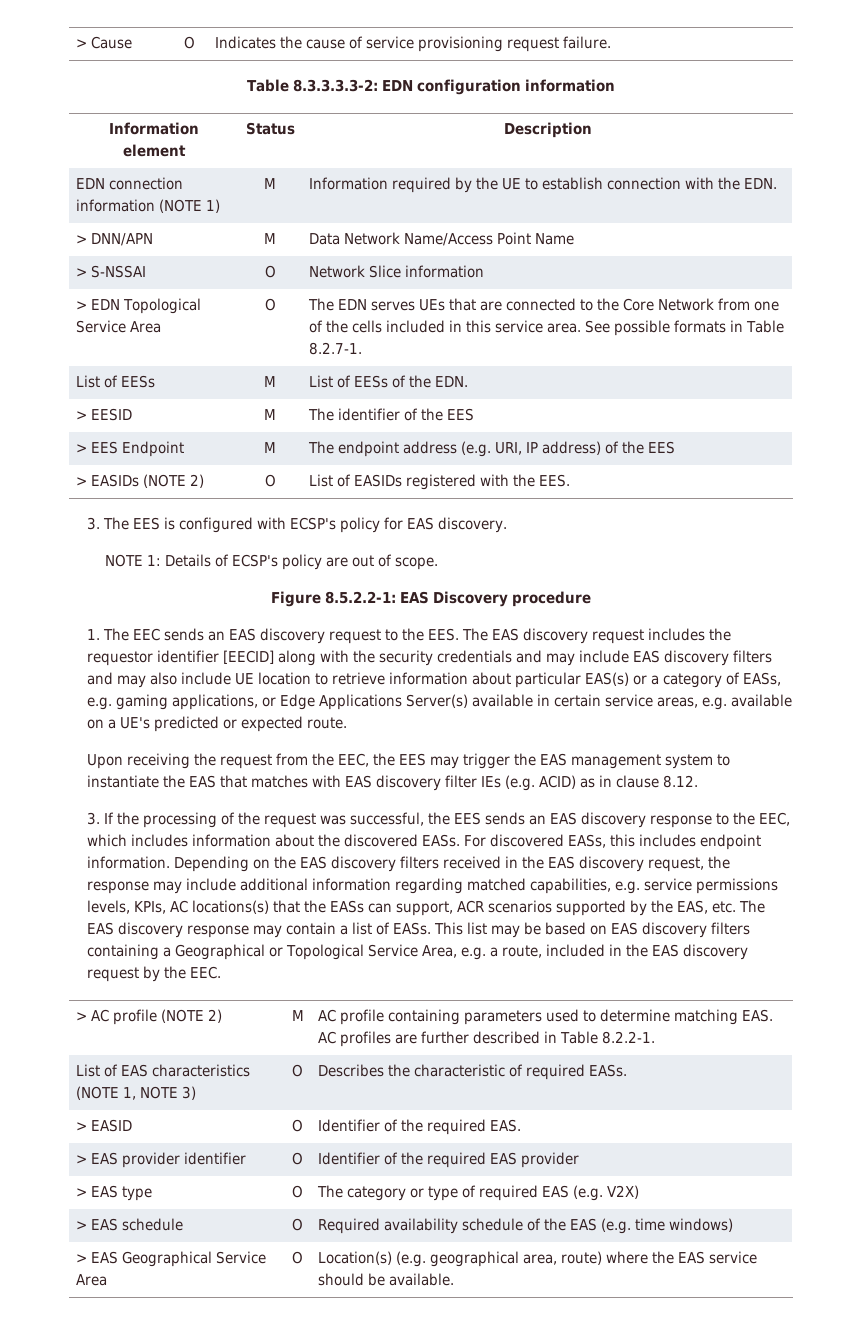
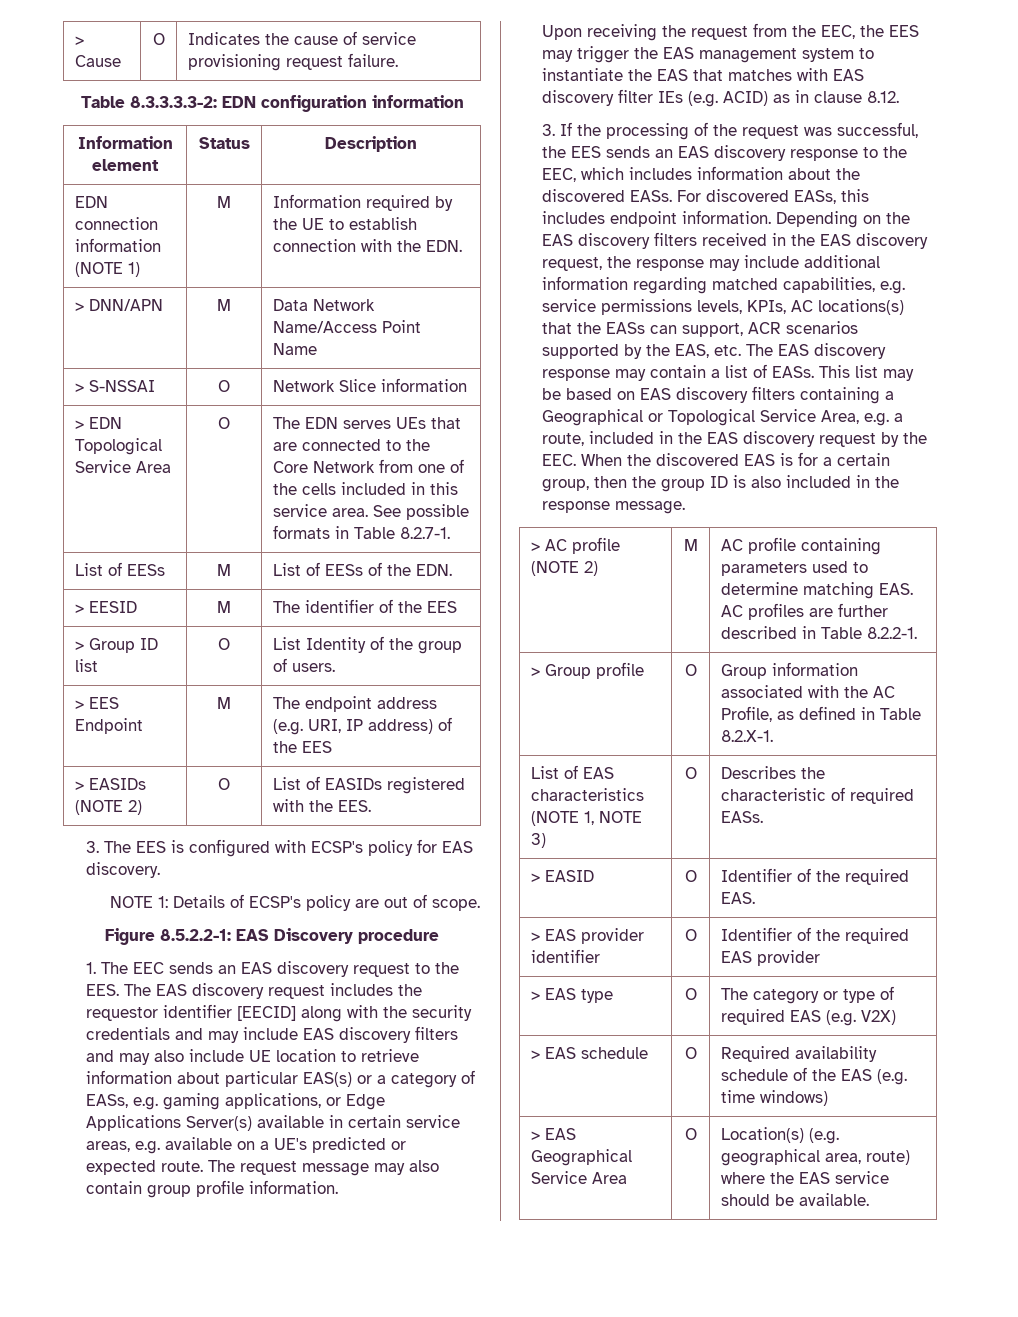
+ > Group ID list | O | List Identity of the group of users.
+ The request message may also contain group profile information.
- This list may be based on EAS discovery filters containing a Geographical or Topological Service Area, e.g. a route, included in the EAS discovery request by the EEC.
+ This list may be based on EAS discovery filters containing a Geographical or Topological Service Area, e.g. a route, included in the EAS discovery request by the EEC. When the discovered EAS is for a certain group, then the group ID is also included in the response message.
+ > Group profile | O | Group information associated with the AC Profile, as defined in Table 8.2.X-1.

